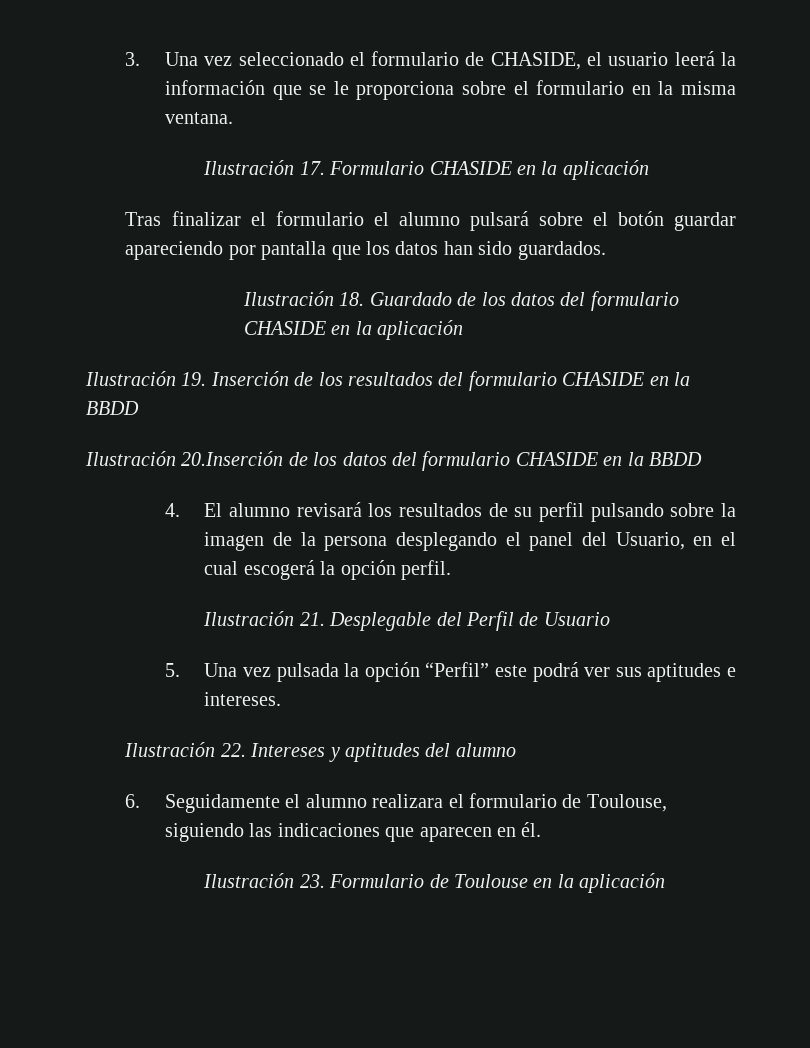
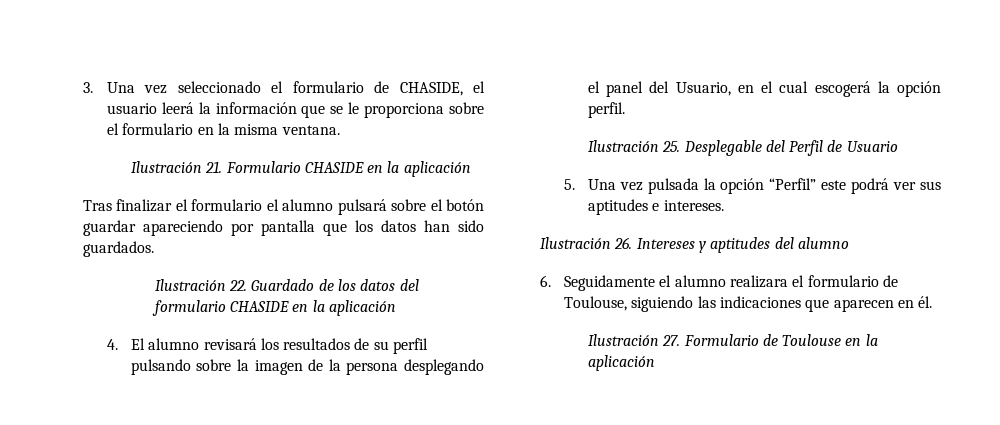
- Ilustración 17. Formulario CHASIDE en la aplicación
+ Ilustración 21. Formulario CHASIDE en la aplicación
- Ilustración 18. Guardado de los datos del formulario CHASIDE en la aplicación
+ Ilustración 22. Guardado de los datos del formulario CHASIDE en la aplicación
- Ilustración 19. Inserción de los resultados del formulario CHASIDE en la BBDD
- Ilustración 20.Inserción de los datos del formulario CHASIDE en la BBDD
- Ilustración 21. Desplegable del Perfil de Usuario
+ Ilustración 25. Desplegable del Perfil de Usuario
- Ilustración 22. Intereses y aptitudes del alumno
+ Ilustración 26. Intereses y aptitudes del alumno
- Ilustración 23. Formulario de Toulouse en la aplicación
+ Ilustración 27. Formulario de Toulouse en la aplicación

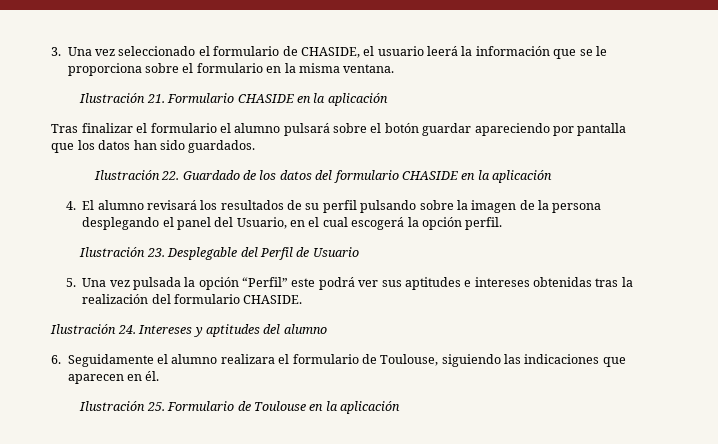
- Ilustración 25. Desplegable del Perfil de Usuario
+ Ilustración 23. Desplegable del Perfil de Usuario
- 5. Una vez pulsada la opción “Perfil” este podrá ver sus aptitudes e intereses.
- Ilustración 26. Intereses y aptitudes del alumno
+ 5. Una vez pulsada la opción “Perfil” este podrá ver sus aptitudes e intereses obtenidas tras la realización del formulario CHASIDE.
+ Ilustración 24. Intereses y aptitudes del alumno
- Ilustración 27. Formulario de Toulouse en la aplicación
+ Ilustración 25. Formulario de Toulouse en la aplicación

